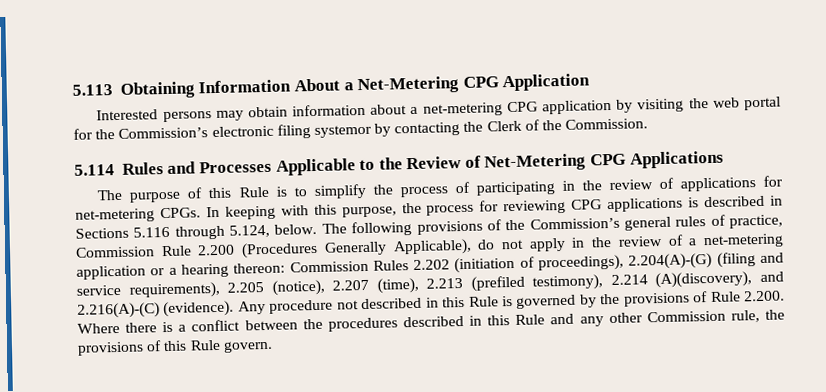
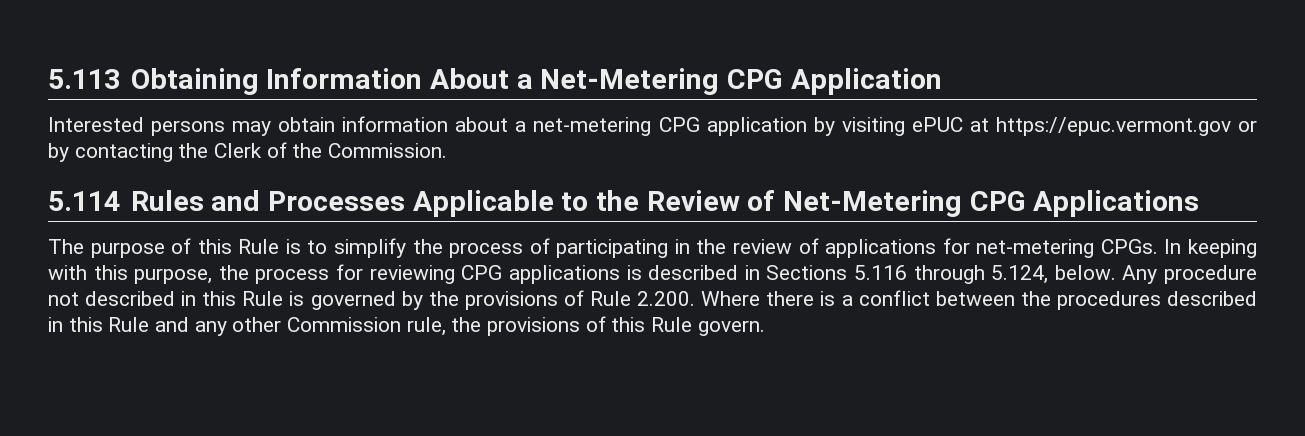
- Interested persons may obtain information about a net-metering CPG application by visiting the web portal for the Commission’s electronic filing systemor by contacting the Clerk of the Commission.
+ Interested persons may obtain information about a net-metering CPG application by visiting ePUC at https://epuc.vermont.gov or by contacting the Clerk of the Commission.
- The following provisions of the Commission’s general rules of practice, Commission Rule 2.200 (Procedures Generally Applicable), do not apply in the review of a net-metering application or a hearing thereon: Commission Rules 2.202 (initiation of proceedings), 2.204(A)-(G) (filing and service requirements), 2.205 (notice), 2.207 (time), 2.213 (prefiled testimony), 2.214 (A)(discovery), and 2.216(A)-(C) (evidence).

